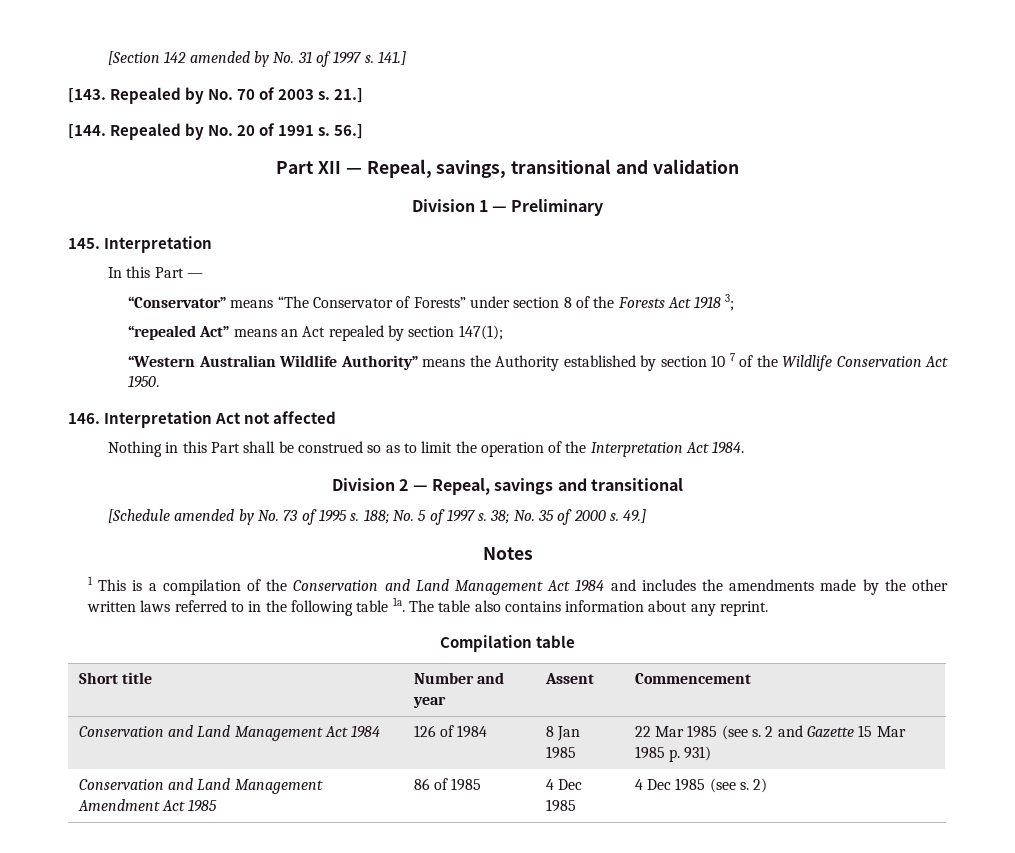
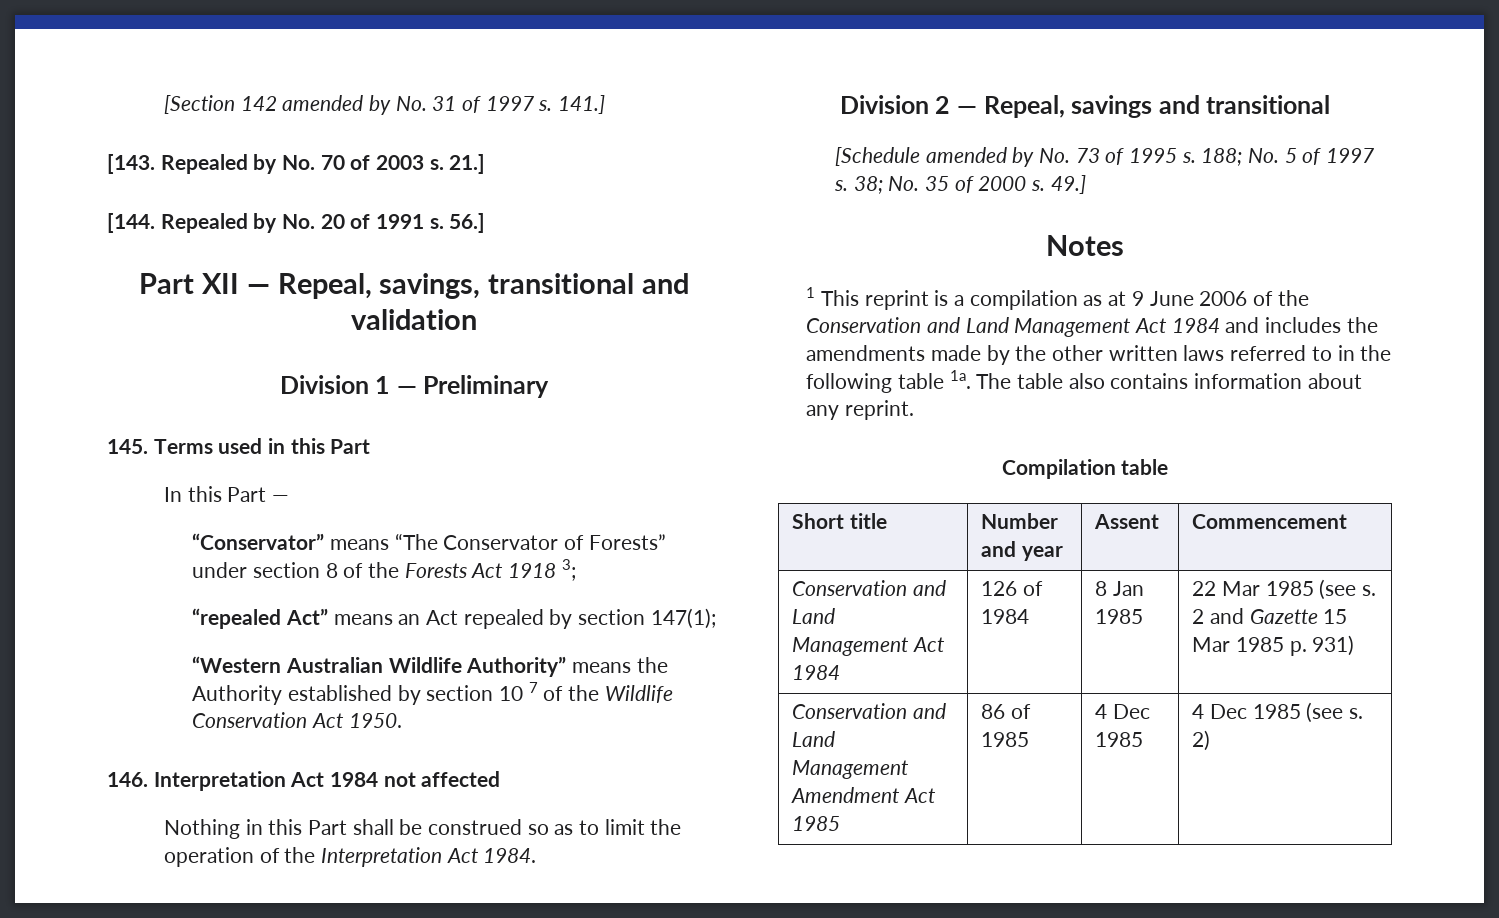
- 145. Interpretation
+ 145. Terms used in this Part
- 146. Interpretation Act not affected
+ 146. Interpretation Act 1984 not affected
- 1 This is a compilation of the Conservation and Land Management Act 1984 and includes the amendments made by the other written laws referred to in the following table 1a.
+ 1 This reprint is a compilation as at 9 June 2006 of the Conservation and Land Management Act 1984 and includes the amendments made by the other written laws referred to in the following table 1a.

